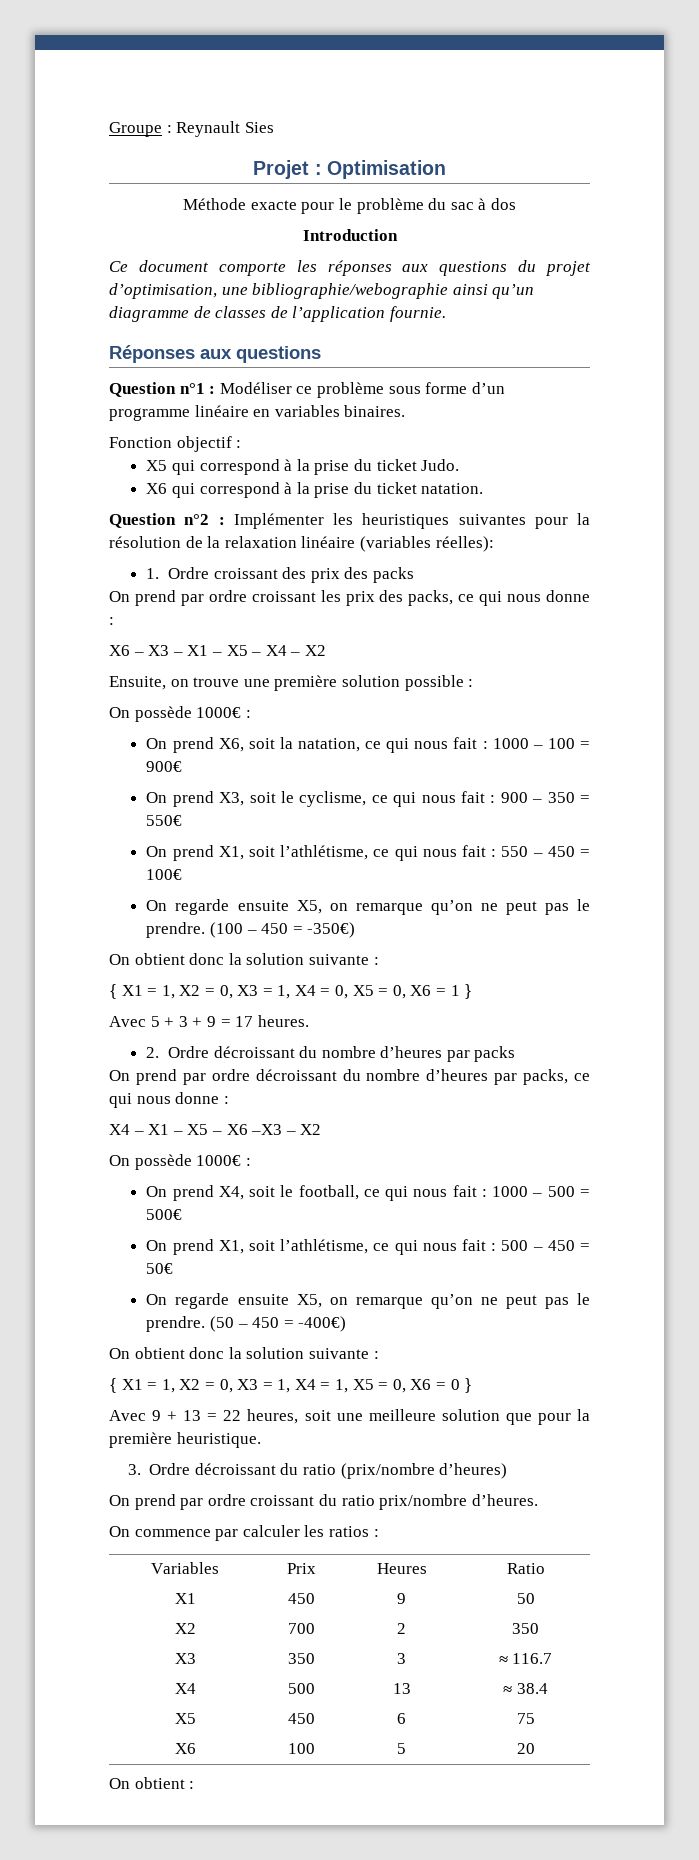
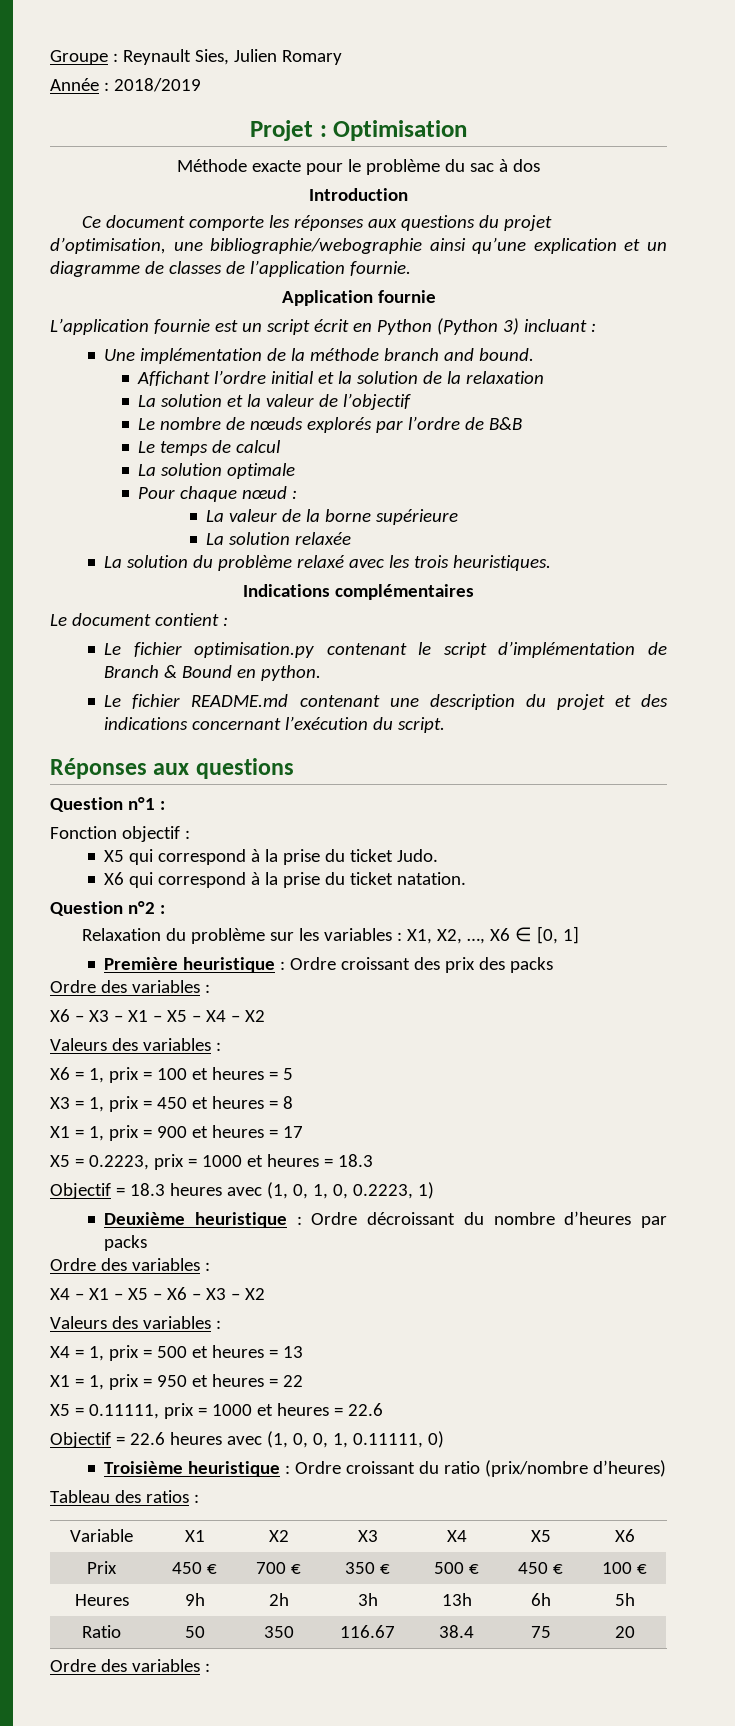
- Groupe : Reynault Sies
+ Groupe : Reynault Sies, Julien Romary
+ Année : 2018/2019
- Ce document comporte les réponses aux questions du projet d’optimisation, une bibliographie/webographie ainsi qu’un diagramme de classes de l’application fournie.
+ Ce document comporte les réponses aux questions du projet d’optimisation, une bibliographie/webographie ainsi qu’une explication et un diagramme de classes de l’application fournie.
+ Application fournie
+ L’application fournie est un script écrit en Python (Python 3) incluant :
+ Une implémentation de la méthode branch and bound.
+ Affichant l’ordre initial et la solution de la relaxation
+ La solution et la valeur de l’objectif
+ Le nombre de nœuds explorés par l’ordre de B&B
+ Le temps de calcul
+ La solution optimale
+ Pour chaque nœud :
+ La valeur de la borne supérieure
+ La solution relaxée
+ La solution du problème relaxé avec les trois heuristiques.
+ Indications complémentaires
+ Le document contient :
+ Le fichier optimisation.py contenant le script d’implémentation de Branch & Bound en python.
+ Le fichier README.md contenant une description du projet et des indications concernant l’exécution du script.
- Question n°1 : Modéliser ce problème sous forme d’un programme linéaire en variables binaires.
+ Question n°1 :
- Question n°2 : Implémenter les heuristiques suivantes pour la résolution de la relaxation linéaire (variables réelles):
- 1. Ordre croissant des prix des packs
- On prend par ordre croissant les prix des packs, ce qui nous donne :
+ Question n°2 :
+ Relaxation du problème sur les variables : X1, X2, …, X6 ∈ [0, 1]
+ Première heuristique : Ordre croissant des prix des packs
+ Ordre des variables :
  X6 – X3 – X1 – X5 – X4 – X2
- Ensuite, on trouve une première solution possible :
- On possède 1000€ :
- On prend X6, soit la natation, ce qui nous fait : 1000 – 100 = 900€
- On prend X3, soit le cyclisme, ce qui nous fait : 900 – 350 = 550€
- On prend X1, soit l’athlétisme, ce qui nous fait : 550 – 450 = 100€
- On regarde ensuite X5, on remarque qu’on ne peut pas le prendre. (100 – 450 = -350€)
- On obtient donc la solution suivante :
- { X1 = 1, X2 = 0, X3 = 1, X4 = 0, X5 = 0, X6 = 1 }
- Avec 5 + 3 + 9 = 17 heures.
- 2. Ordre décroissant du nombre d’heures par packs
- On prend par ordre décroissant du nombre d’heures par packs, ce qui nous donne :
+ Valeurs des variables :
+ X6 = 1, prix = 100 et heures = 5
+ X3 = 1, prix = 450 et heures = 8
+ X1 = 1, prix = 900 et heures = 17
+ X5 = 0.2223, prix = 1000 et heures = 18.3
+ Objectif = 18.3 heures avec (1, 0, 1, 0, 0.2223, 1)
+ Deuxième heuristique : Ordre décroissant du nombre d’heures par packs
+ Ordre des variables :
- X4 – X1 – X5 – X6 –X3 – X2
- On possède 1000€ :
- On prend X4, soit le football, ce qui nous fait : 1000 – 500 = 500€
- On prend X1, soit l’athlétisme, ce qui nous fait : 500 – 450 = 50€
- On regarde ensuite X5, on remarque qu’on ne peut pas le prendre. (50 – 450 = -400€)
- On obtient donc la solution suivante :
- { X1 = 1, X2 = 0, X3 = 1, X4 = 1, X5 = 0, X6 = 0 }
- Avec 9 + 13 = 22 heures, soit une meilleure solution que pour la première heuristique.
- 3. Ordre décroissant du ratio (prix/nombre d’heures)
- On prend par ordre croissant du ratio prix/nombre d’heures.
- On commence par calculer les ratios :
- Variables | Prix | Heures | Ratio
- X1 | 450 | 9 | 50
- X2 | 700 | 2 | 350
- X3 | 350 | 3 | ≈ 116.7
- X4 | 500 | 13 | ≈ 38.4
- X5 | 450 | 6 | 75
- X6 | 100 | 5 | 20
- On obtient :
+ X4 – X1 – X5 – X6 – X3 – X2
+ Valeurs des variables :
+ X4 = 1, prix = 500 et heures = 13
+ X1 = 1, prix = 950 et heures = 22
+ X5 = 0.11111, prix = 1000 et heures = 22.6
+ Objectif = 22.6 heures avec (1, 0, 0, 1, 0.11111, 0)
+ Troisième heuristique : Ordre croissant du ratio (prix/nombre d’heures)
+ Tableau des ratios :
+ Variable | X1 | X2 | X3 | X4 | X5 | X6
+ Prix | 450 € | 700 € | 350 € | 500 € | 450 € | 100 €
+ Heures | 9h | 2h | 3h | 13h | 6h | 5h
+ Ratio | 50 | 350 | 116.67 | 38.4 | 75 | 20
+ Ordre des variables :

